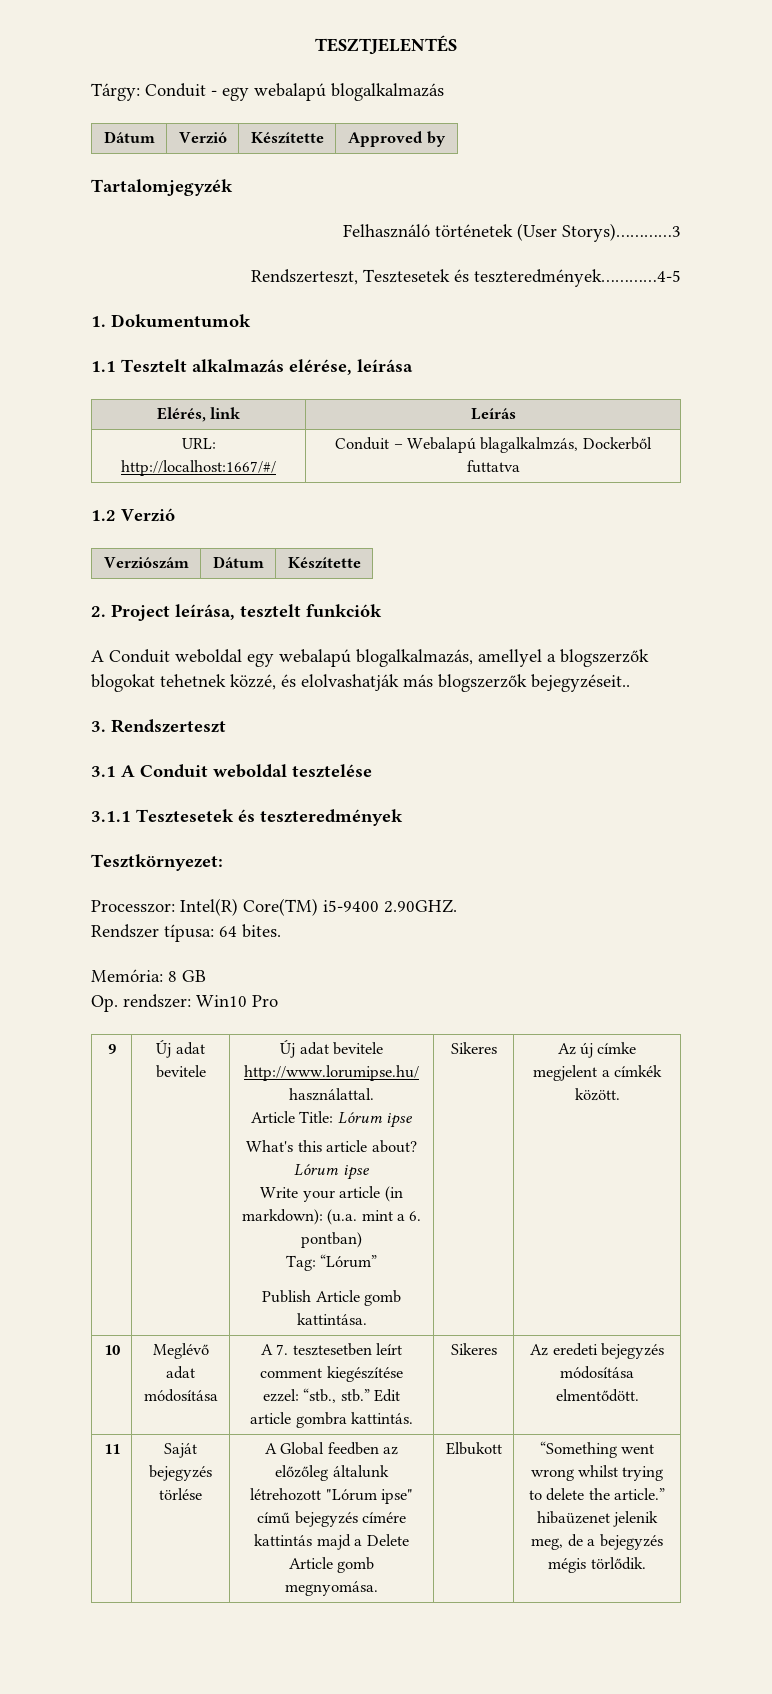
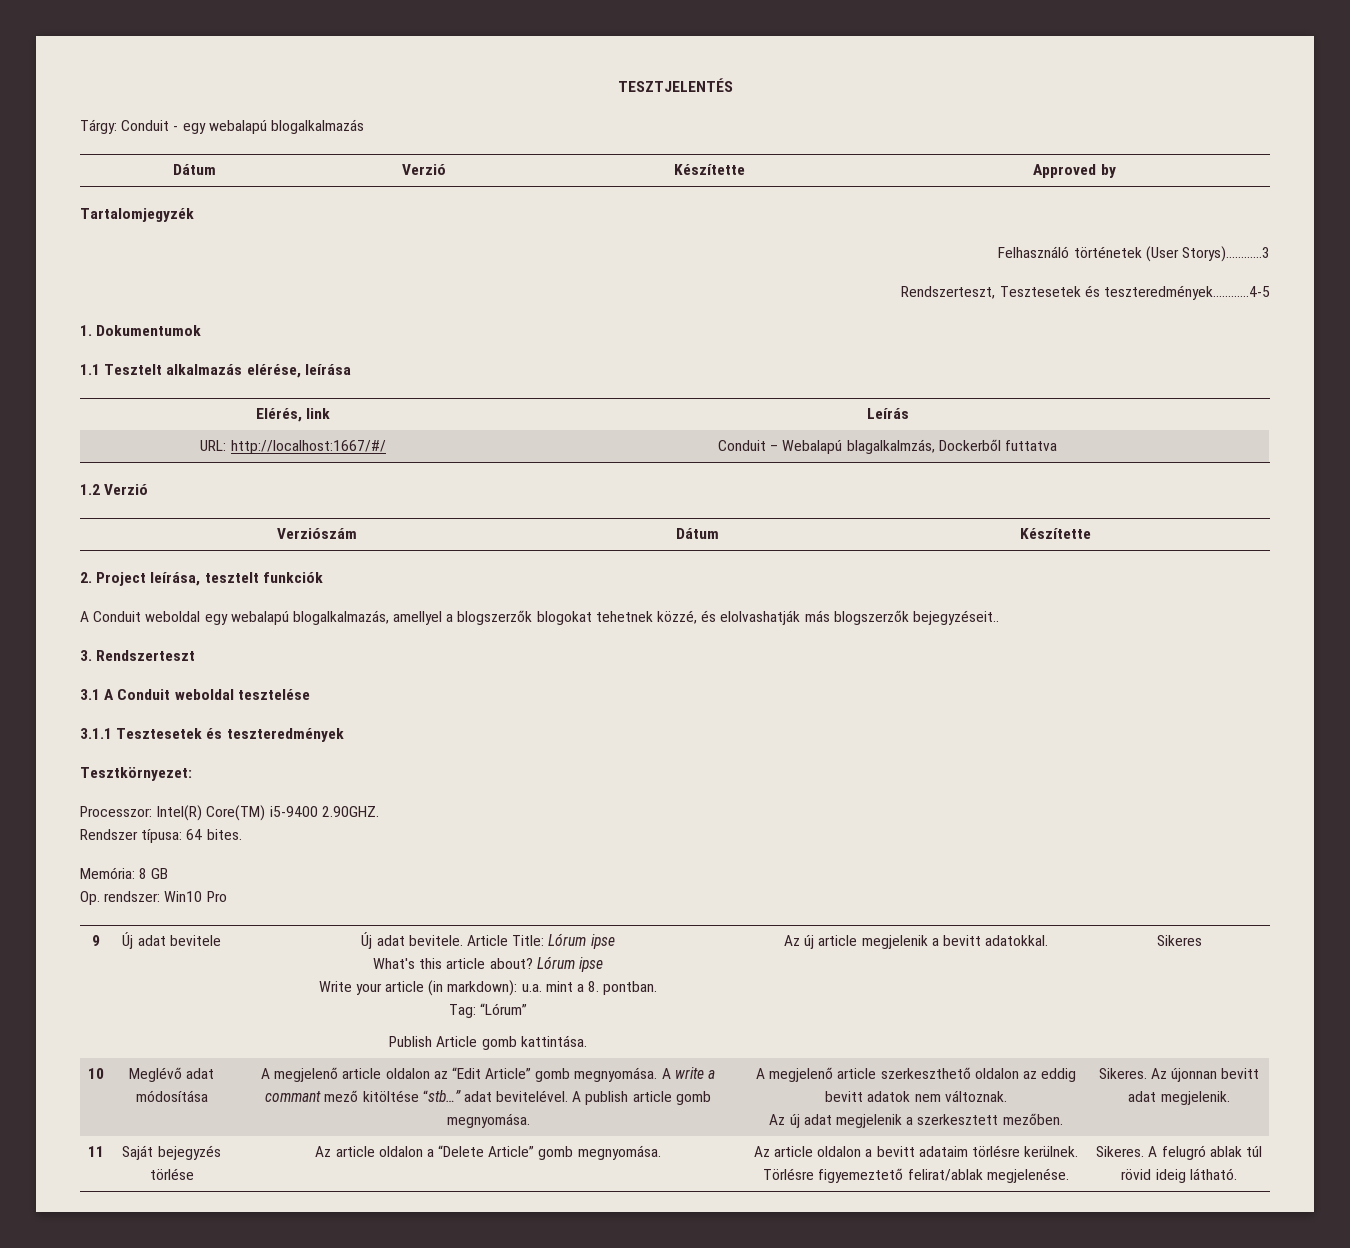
- Új adat bevitele http://www.lorumipse.hu/ használattal.
- Article Title: Lórum ipse
+ Új adat bevitele. Article Title: Lórum ipse
- Write your article (in markdown): (u.a. mint a 6. pontban)
+ Write your article (in markdown): u.a. mint a 8. pontban.
- Sikeres | Az új címke megjelent a címkék között.
+ Az új article megjelenik a bevitt adatokkal. | Sikeres
- A 7. tesztesetben leírt comment kiegészítése ezzel: “stb., stb.” Edit article gombra kattintás. | Sikeres | Az eredeti bejegyzés módosítása elmentődött.
- 11 | Saját bejegyzés törlése | A Global feedben az előzőleg általunk létrehozott "Lórum ipse" című bejegyzés címére kattintás majd a Delete Article gomb megnyomása. | Elbukott | “Something went wrong whilst trying to delete the article.” hibaüzenet jelenik meg, de a bejegyzés mégis törlődik.
+ A megjelenő article oldalon az “Edit Article” gomb megnyomása. A write a commant mező kitöltése “stb…” adat bevitelével. A publish article gomb megnyomása. | A megjelenő article szerkeszthető oldalon az eddig bevitt adatok nem változnak.
+ Az új adat megjelenik a szerkesztett mezőben. | Sikeres. Az újonnan bevitt adat megjelenik.
+ 11 | Saját bejegyzés törlése | Az article oldalon a “Delete Article” gomb megnyomása. | Az article oldalon a bevitt adataim törlésre kerülnek. Törlésre figyemeztető felirat/ablak megjelenése. | Sikeres. A felugró ablak túl rövid ideig látható.

